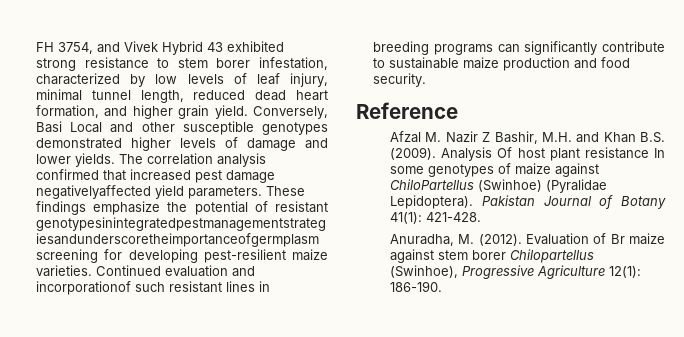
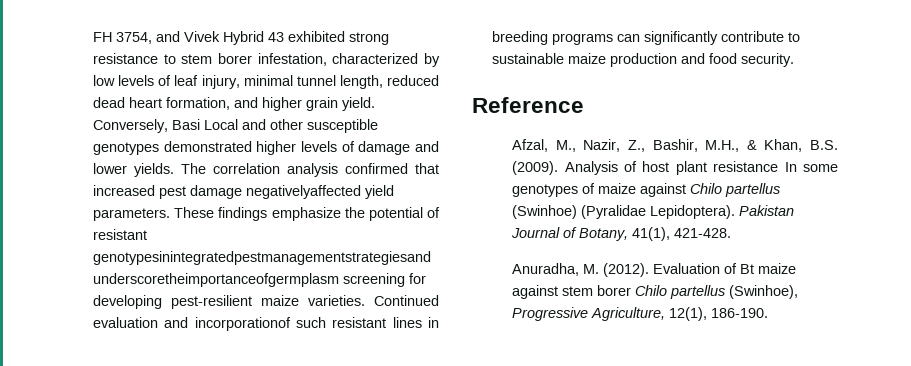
- Afzal M. Nazir Z Bashir, M.H. and Khan B.S. (2009).
+ Afzal, M., Nazir, Z., Bashir, M.H., & Khan, B.S. (2009).
- Analysis Of host plant resistance In some genotypes of maize against ChiloPartellus (Swinhoe) (Pyralidae Lepidoptera).
+ Analysis of host plant resistance In some genotypes of maize against Chilo partellus (Swinhoe) (Pyralidae Lepidoptera).
- Pakistan Journal of Botany 41(1): 421-428.
+ Pakistan Journal of Botany, 41(1), 421-428.
- Evaluation of Br maize against stem borer Chilopartellus (Swinhoe), Progressive Agriculture 12(1): 186-190.
+ Evaluation of Bt maize against stem borer Chilo partellus (Swinhoe), Progressive Agriculture, 12(1), 186-190.

